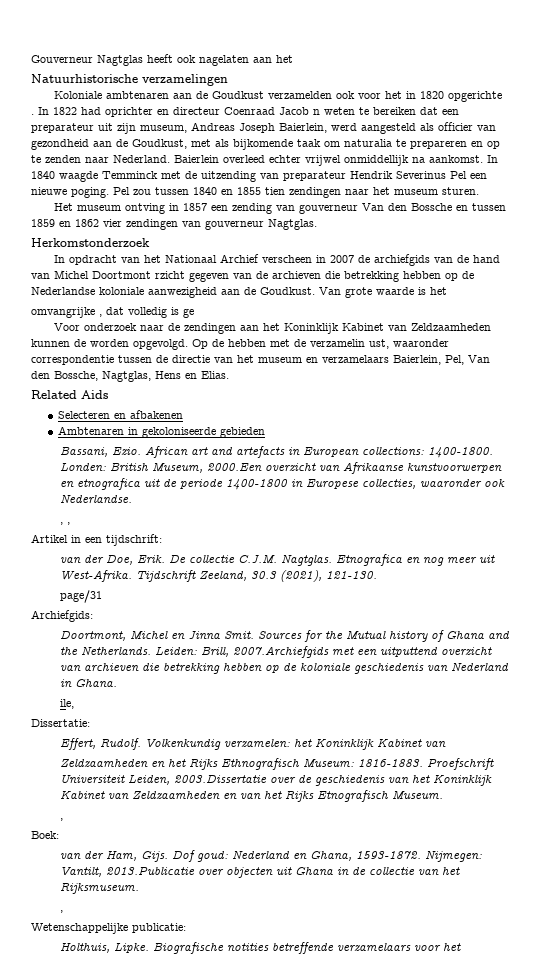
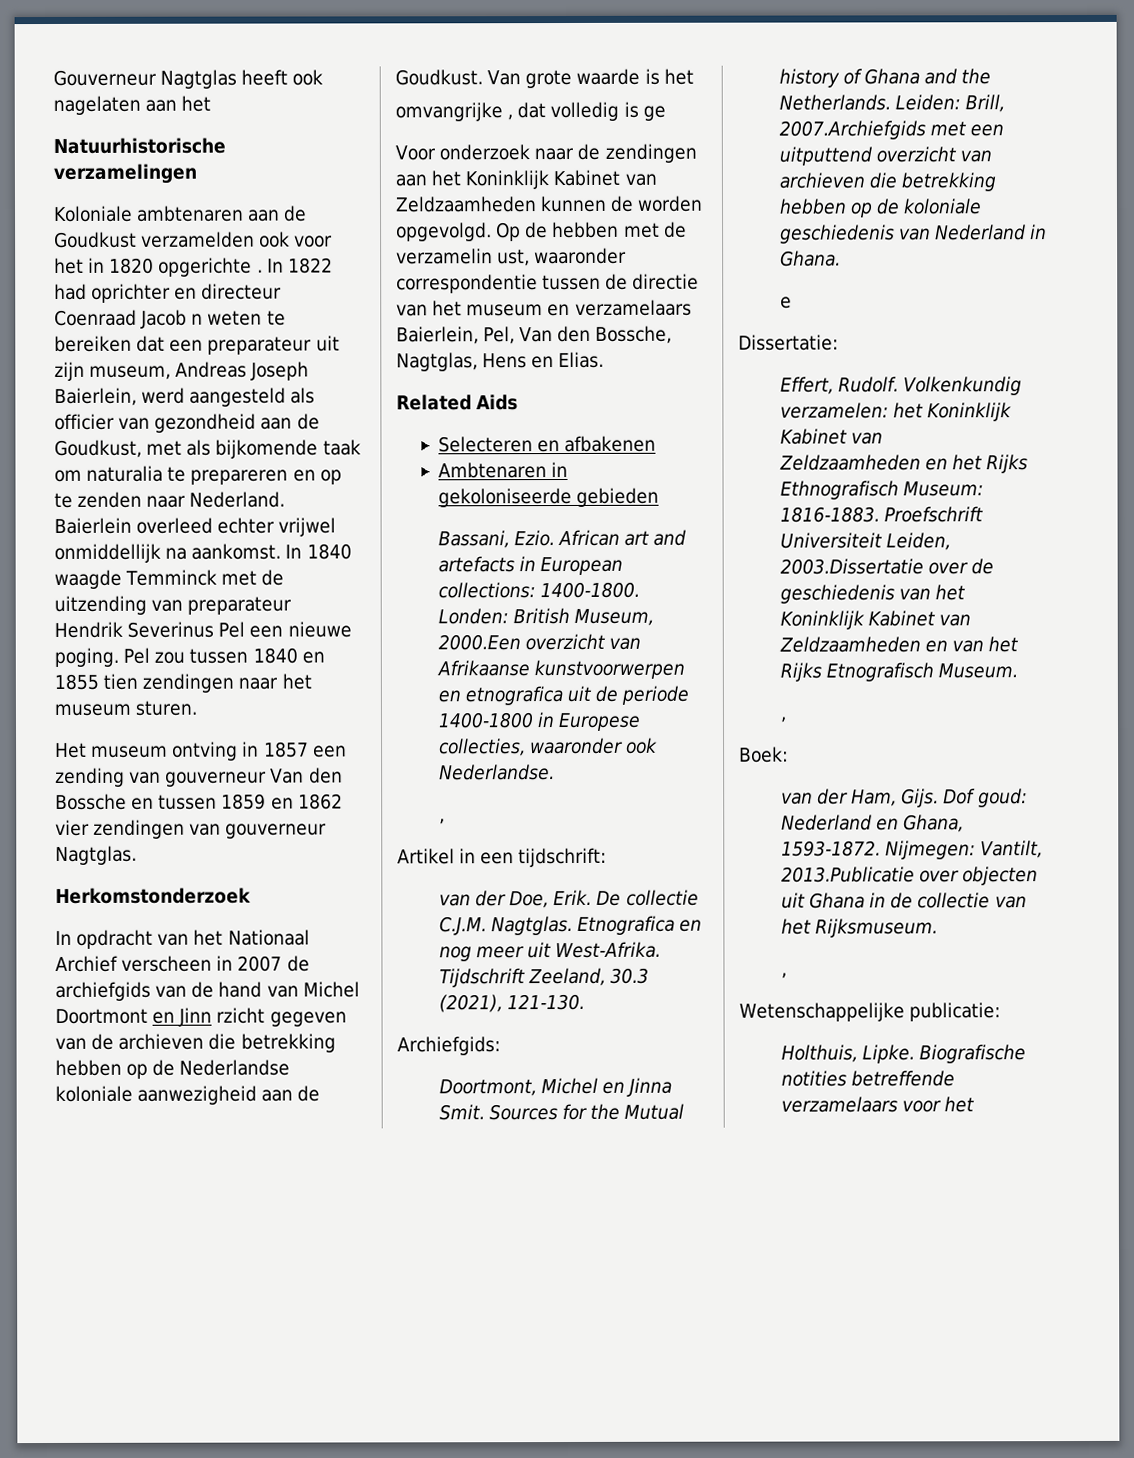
- In opdracht van het Nationaal Archief verscheen in 2007 de archiefgids van de hand van Michel Doortmont rzicht gegeven van de archieven die betrekking hebben op de Nederlandse koloniale aanwezigheid aan de Goudkust.
+ In opdracht van het Nationaal Archief verscheen in 2007 de archiefgids van de hand van Michel Doortmont en Jinn rzicht gegeven van de archieven die betrekking hebben op de Nederlandse koloniale aanwezigheid aan de Goudkust.
  Londen: British Museum, 2000.Een overzicht van Afrikaanse kunstvoorwerpen en etnografica uit de periode 1400-1800 in Europese collecties, waaronder ook Nederlandse.
- , ,
+ ,
- page/31
- ile,
+ e

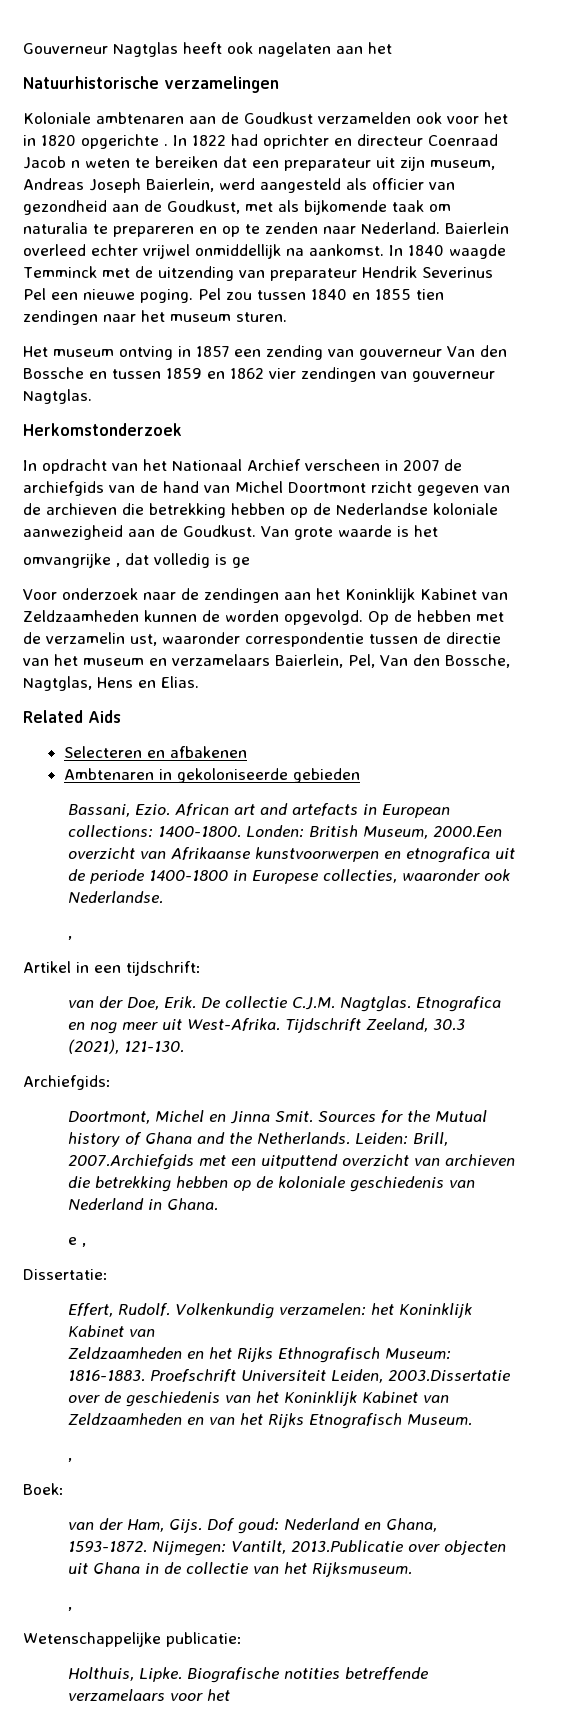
- In opdracht van het Nationaal Archief verscheen in 2007 de archiefgids van de hand van Michel Doortmont en Jinn rzicht gegeven van de archieven die betrekking hebben op de Nederlandse koloniale aanwezigheid aan de Goudkust.
+ In opdracht van het Nationaal Archief verscheen in 2007 de archiefgids van de hand van Michel Doortmont rzicht gegeven van de archieven die betrekking hebben op de Nederlandse koloniale aanwezigheid aan de Goudkust.
- e
+ e ,

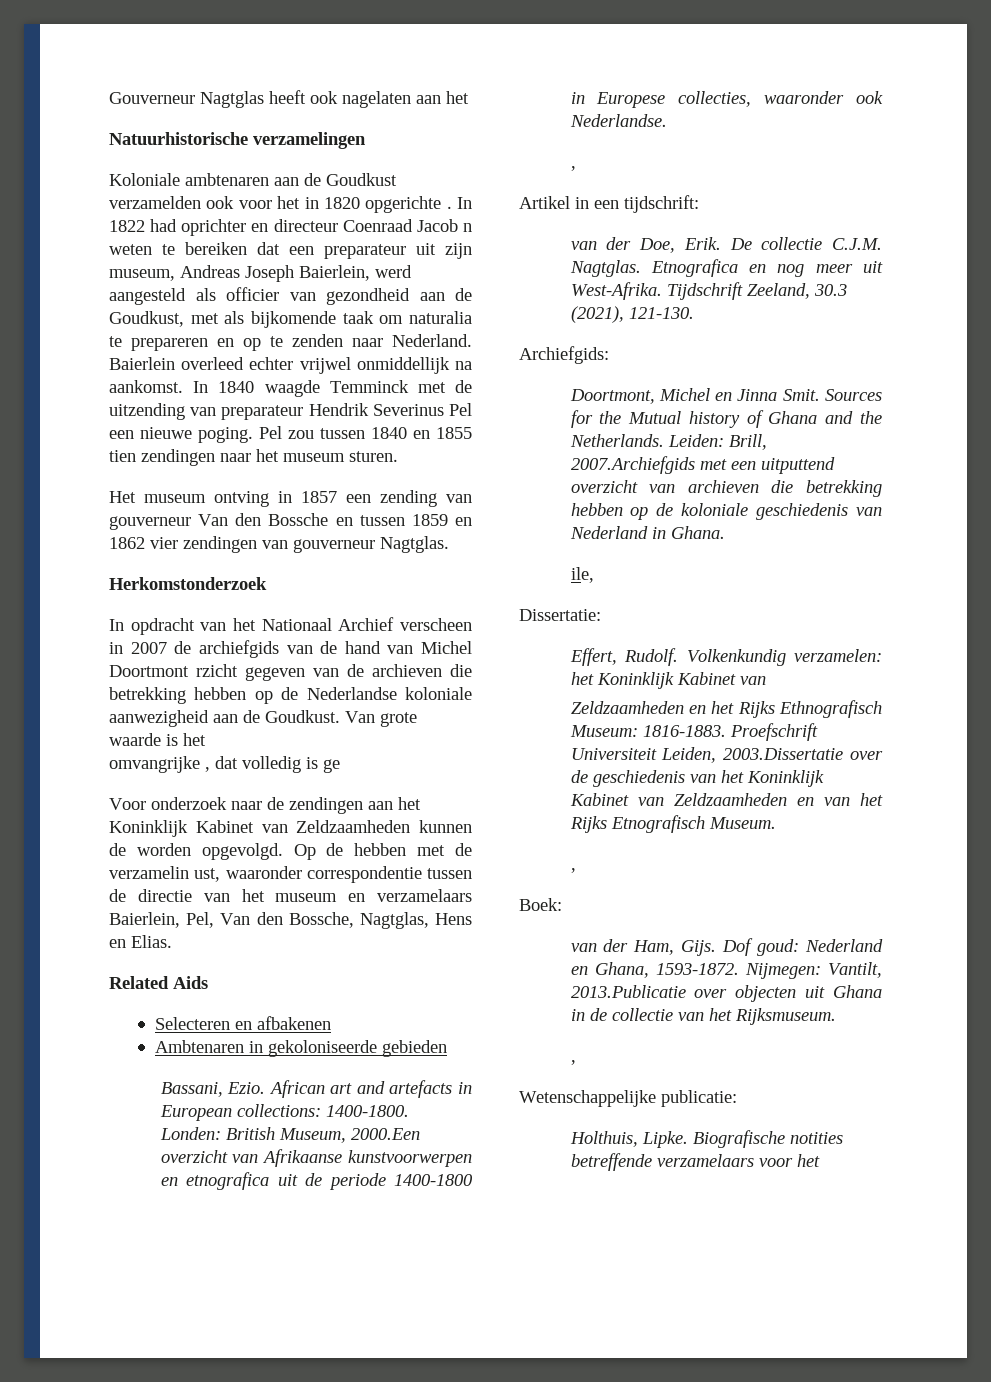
- e ,
+ ile,

